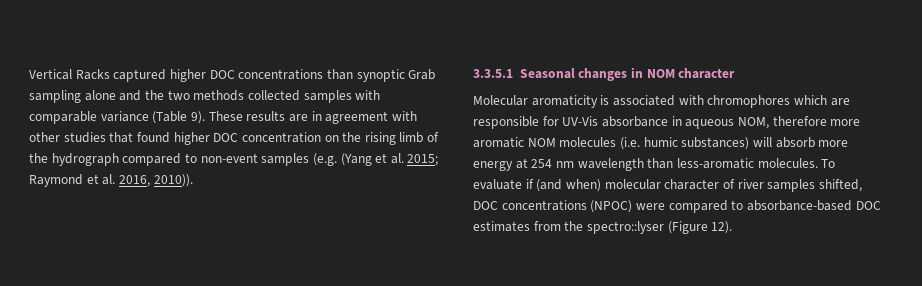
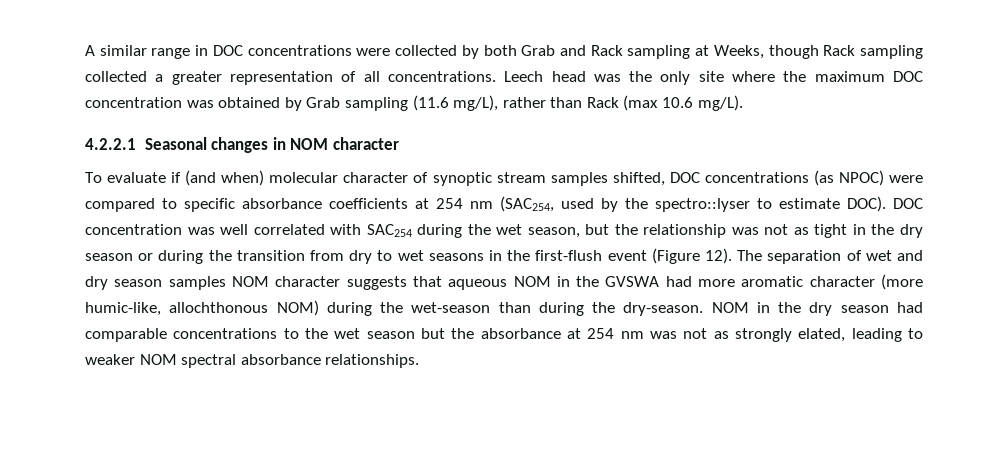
- Vertical Racks captured higher DOC concentrations than synoptic Grab sampling alone and the two methods collected samples with comparable variance (Table 9). These results are in agreement with other studies that found higher DOC concentration on the rising limb of the hydrograph compared to non-event samples (e.g. (Yang et al. 2015; Raymond et al. 2016, 2010)).
- 3.3.5.1 Seasonal changes in NOM character
+ A similar range in DOC concentrations were collected by both Grab and Rack sampling at Weeks, though Rack sampling collected a greater representation of all concentrations. Leech head was the only site where the maximum DOC concentration was obtained by Grab sampling (11.6 mg/L), rather than Rack (max 10.6 mg/L).
+ 4.2.2.1 Seasonal changes in NOM character
- Molecular aromaticity is associated with chromophores which are responsible for UV-Vis absorbance in aqueous NOM, therefore more aromatic NOM molecules (i.e. humic substances) will absorb more energy at 254 nm wavelength than less-aromatic molecules. To evaluate if (and when) molecular character of river samples shifted, DOC concentrations (NPOC) were compared to absorbance-based DOC estimates from the spectro::lyser (Figure 12).
+ To evaluate if (and when) molecular character of synoptic stream samples shifted, DOC concentrations (as NPOC) were compared to specific absorbance coefficients at 254 nm (SAC254, used by the spectro::lyser to estimate DOC). DOC concentration was well correlated with SAC254 during the wet season, but the relationship was not as tight in the dry season or during the transition from dry to wet seasons in the first-flush event (Figure 12). The separation of wet and dry season samples NOM character suggests that aqueous NOM in the GVSWA had more aromatic character (more humic-like, allochthonous NOM) during the wet-season than during the dry-season. NOM in the dry season had comparable concentrations to the wet season but the absorbance at 254 nm was not as strongly elated, leading to weaker NOM spectral absorbance relationships.

